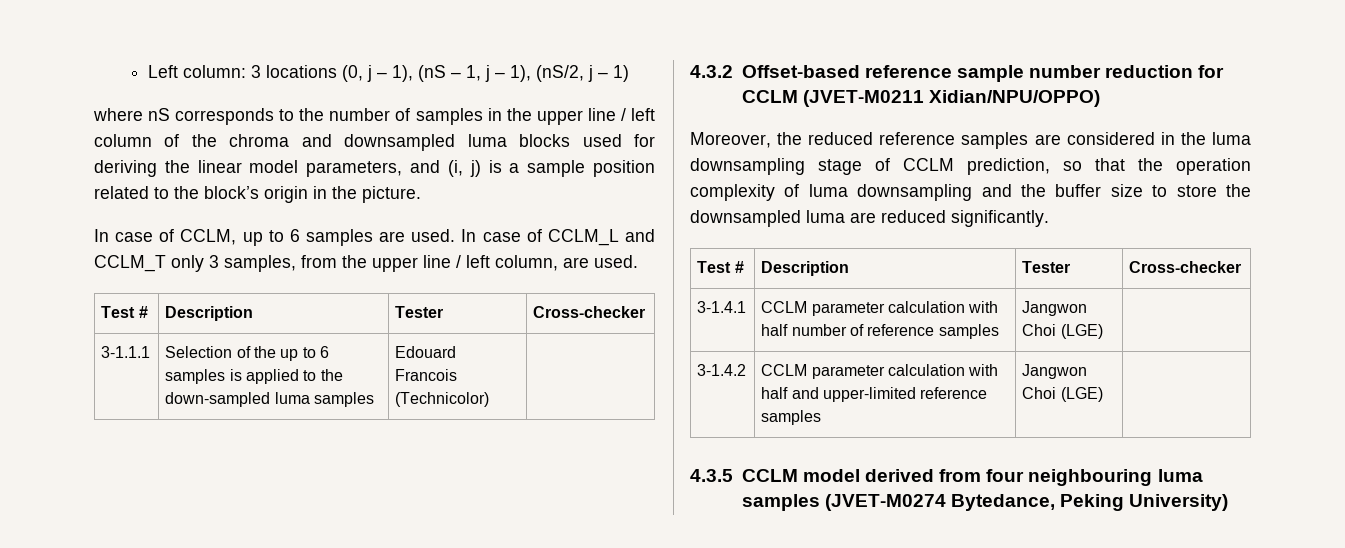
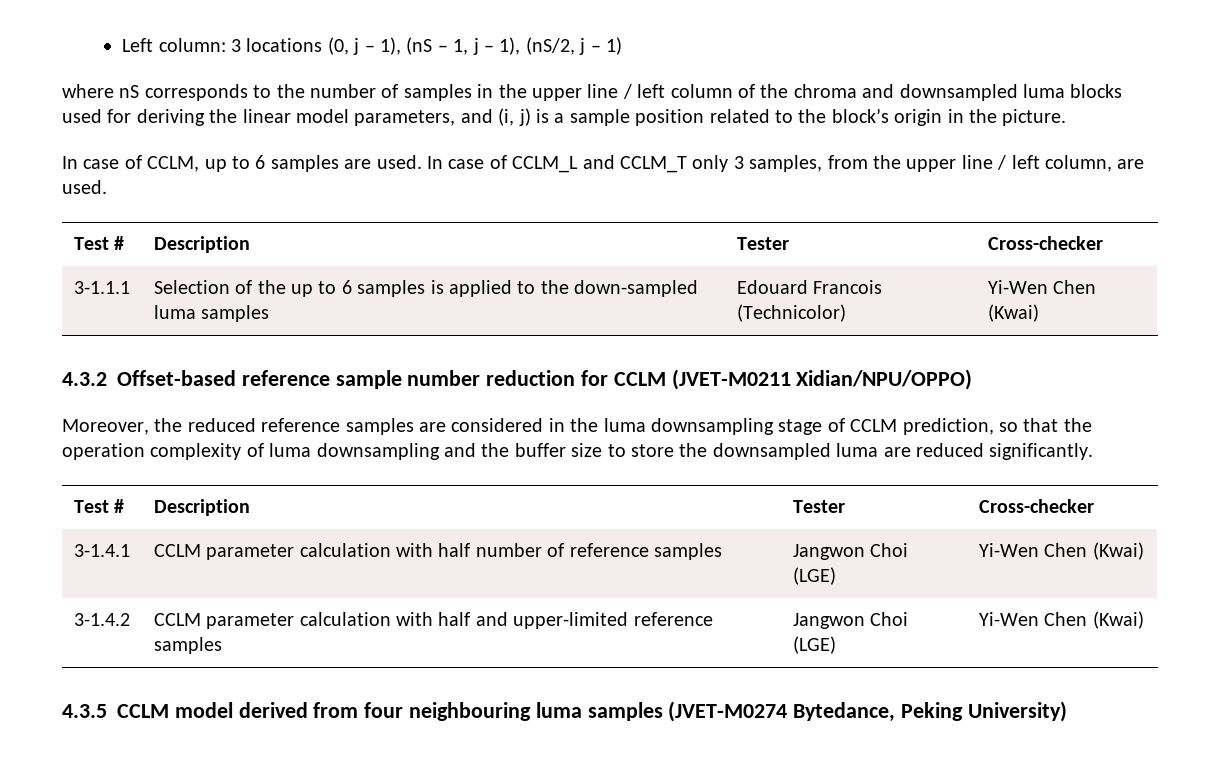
- 3-1.1.1 | Selection of the up to 6 samples is applied to the down-sampled luma samples | Edouard Francois (Technicolor) |
+ 3-1.1.1 | Selection of the up to 6 samples is applied to the down-sampled luma samples | Edouard Francois (Technicolor) | Yi-Wen Chen (Kwai)
- 3-1.4.1 | CCLM parameter calculation with half number of reference samples | Jangwon Choi (LGE) |
+ 3-1.4.1 | CCLM parameter calculation with half number of reference samples | Jangwon Choi (LGE) | Yi-Wen Chen (Kwai)
- 3-1.4.2 | CCLM parameter calculation with half and upper-limited reference samples | Jangwon Choi (LGE) |
+ 3-1.4.2 | CCLM parameter calculation with half and upper-limited reference samples | Jangwon Choi (LGE) | Yi-Wen Chen (Kwai)

